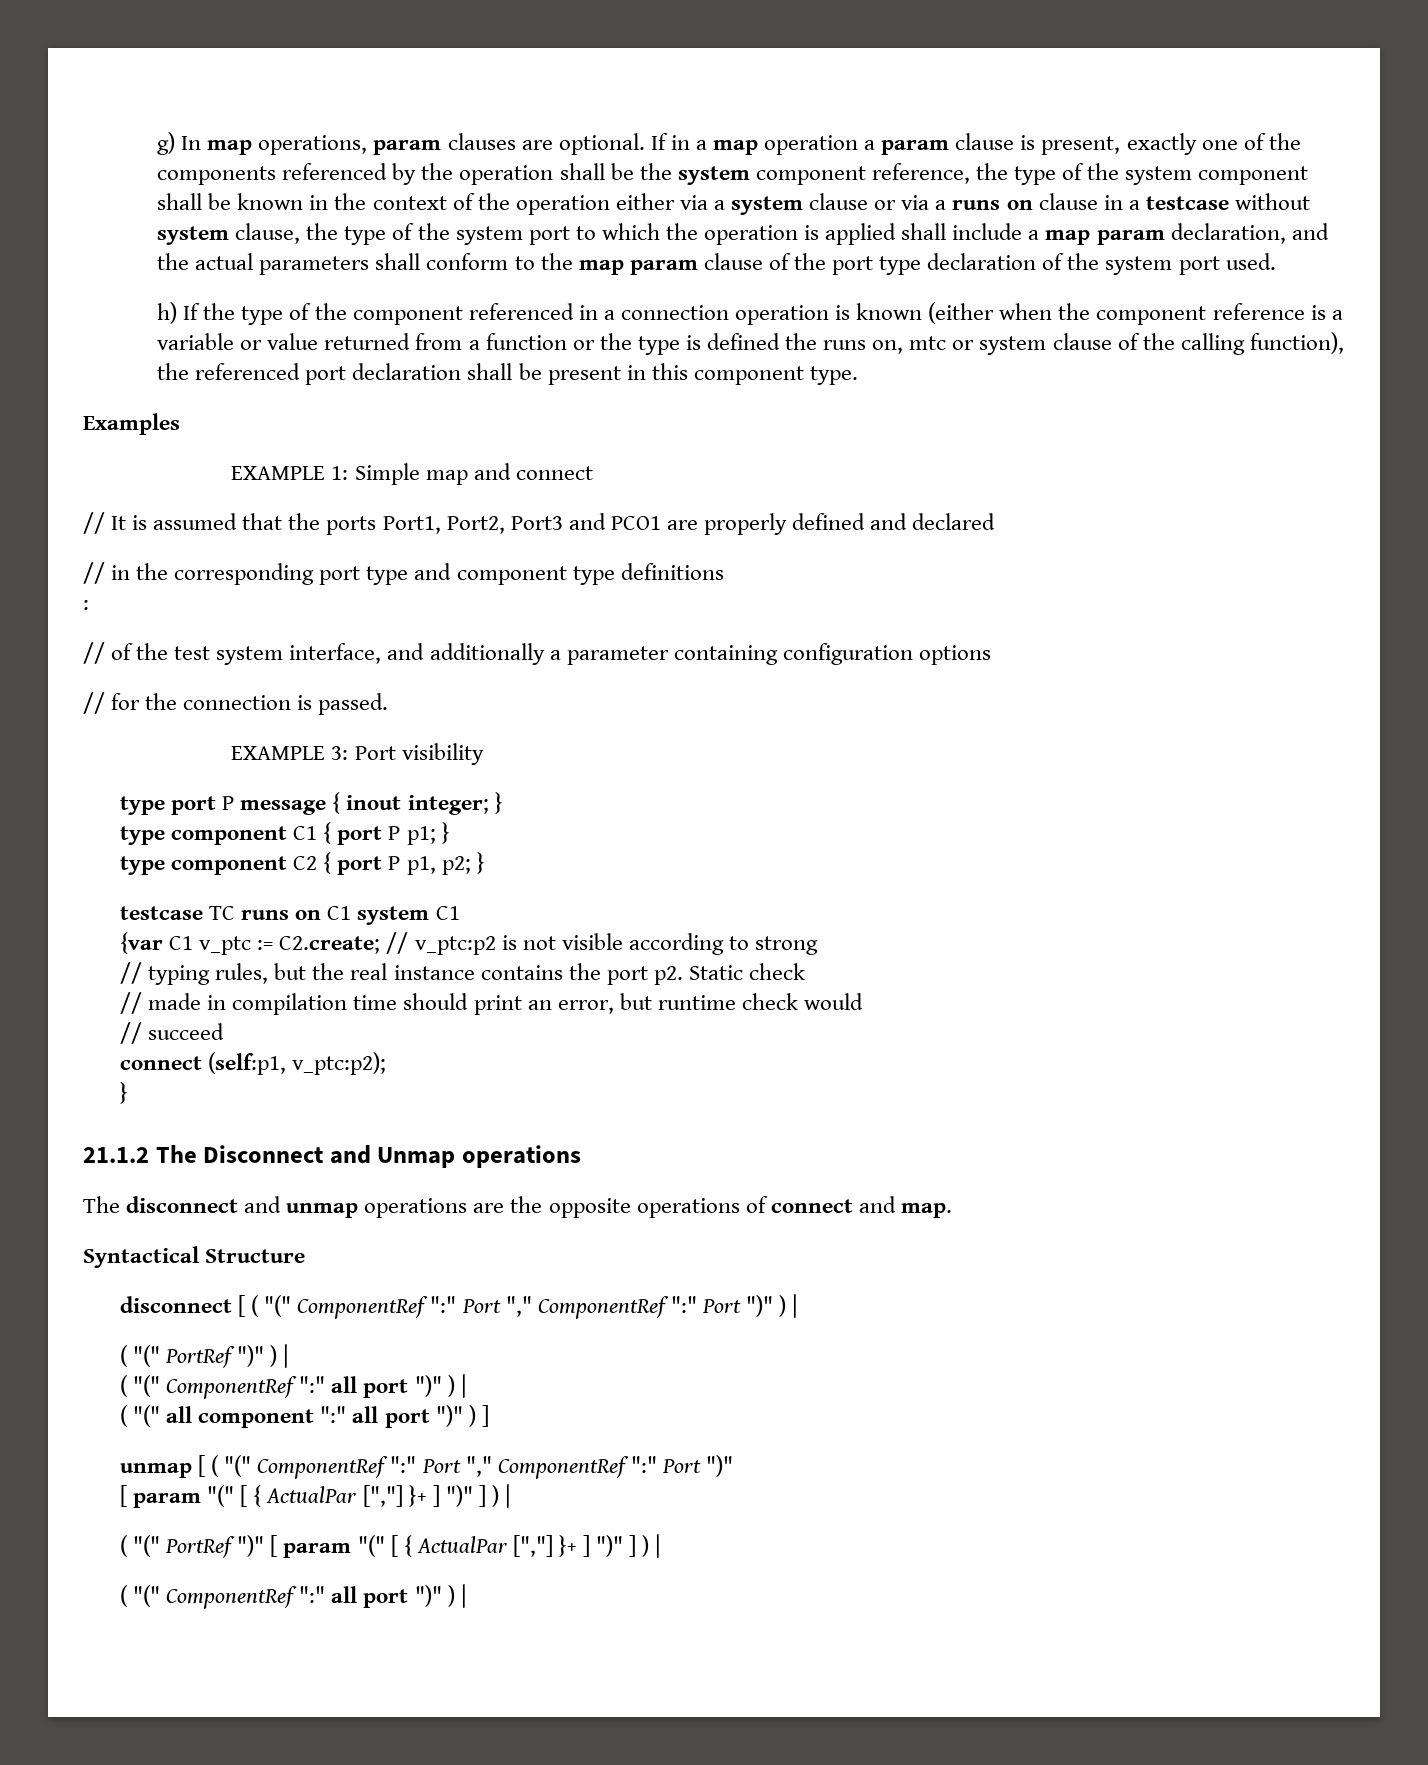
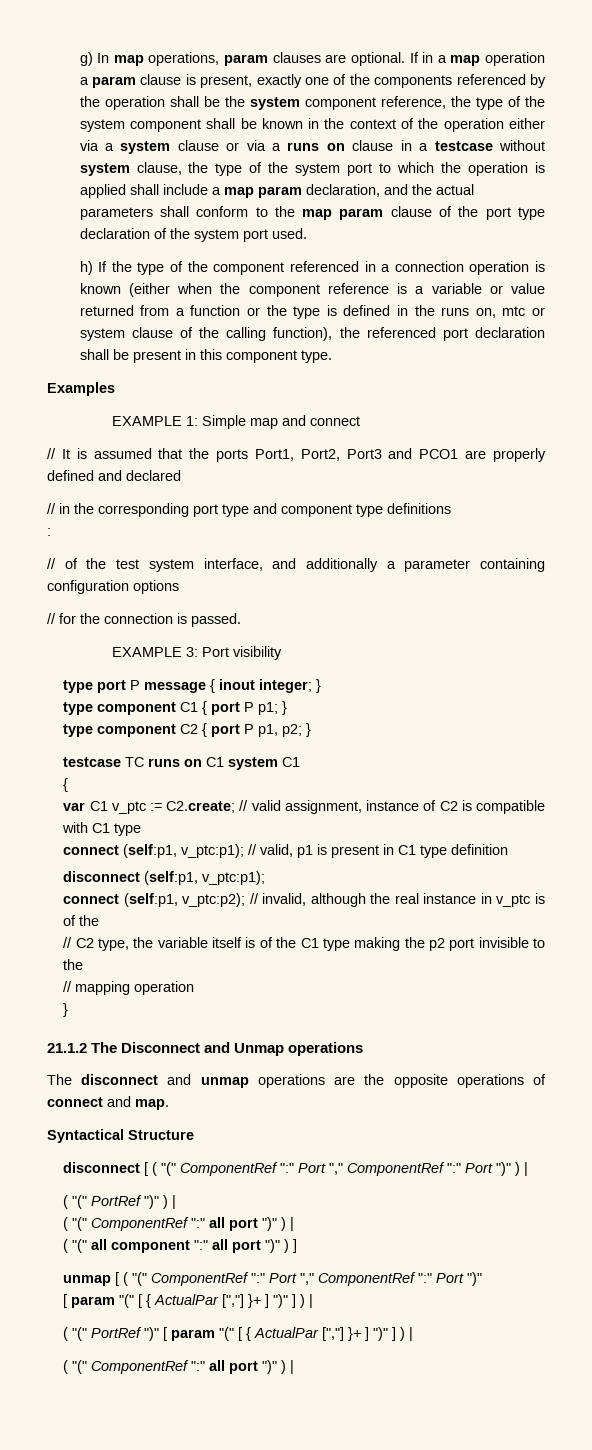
- h) If the type of the component referenced in a connection operation is known (either when the component reference is a variable or value returned from a function or the type is defined the runs on, mtc or system clause of the calling function), the referenced port declaration shall be present in this component type.
+ h) If the type of the component referenced in a connection operation is known (either when the component reference is a variable or value returned from a function or the type is defined in the runs on, mtc or system clause of the calling function), the referenced port declaration shall be present in this component type.
  testcase TC runs on C1 system C1
- {var C1 v_ptc := C2.create; // v_ptc:p2 is not visible according to strong
- // typing rules, but the real instance contains the port p2. Static check
- // made in compilation time should print an error, but runtime check would
- // succeed
- connect (self:p1, v_ptc:p2);
+ {
+ var C1 v_ptc := C2.create; // valid assignment, instance of C2 is compatible with C1 type
+ connect (self:p1, v_ptc:p1); // valid, p1 is present in C1 type definition
+ disconnect (self:p1, v_ptc:p1);
+ connect (self:p1, v_ptc:p2); // invalid, although the real instance in v_ptc is of the
+ // C2 type, the variable itself is of the C1 type making the p2 port invisible to the
+ // mapping operation

